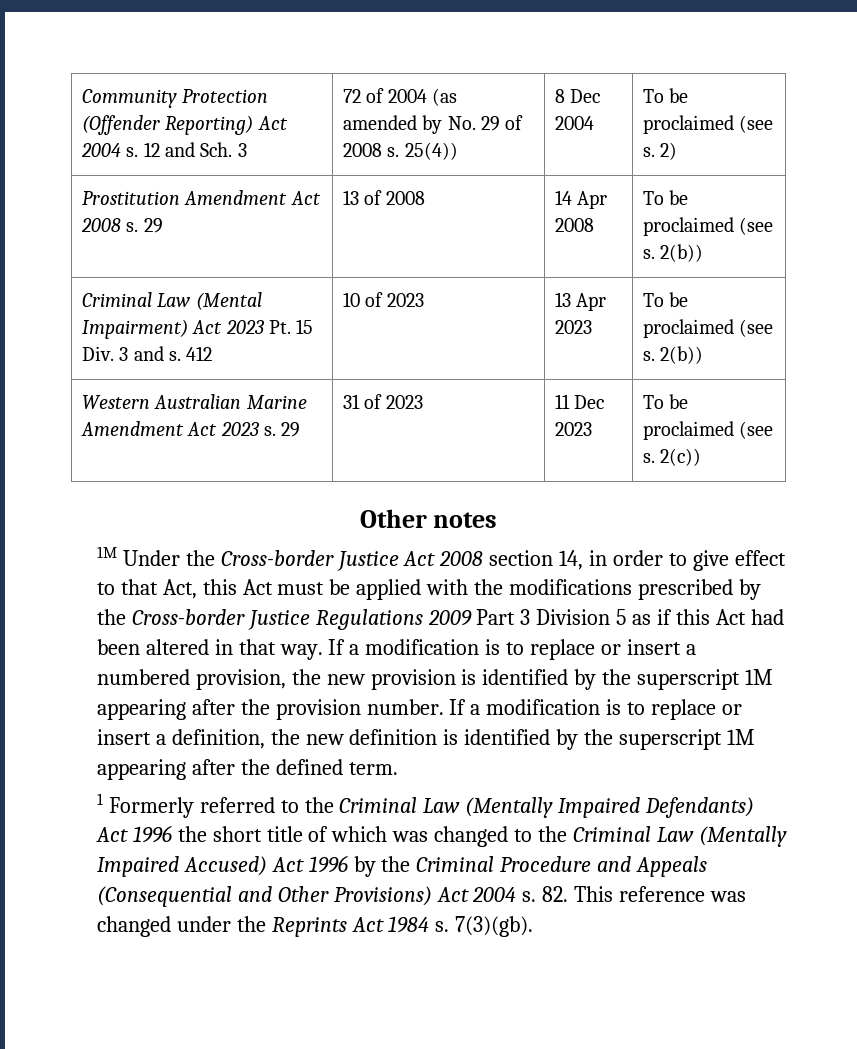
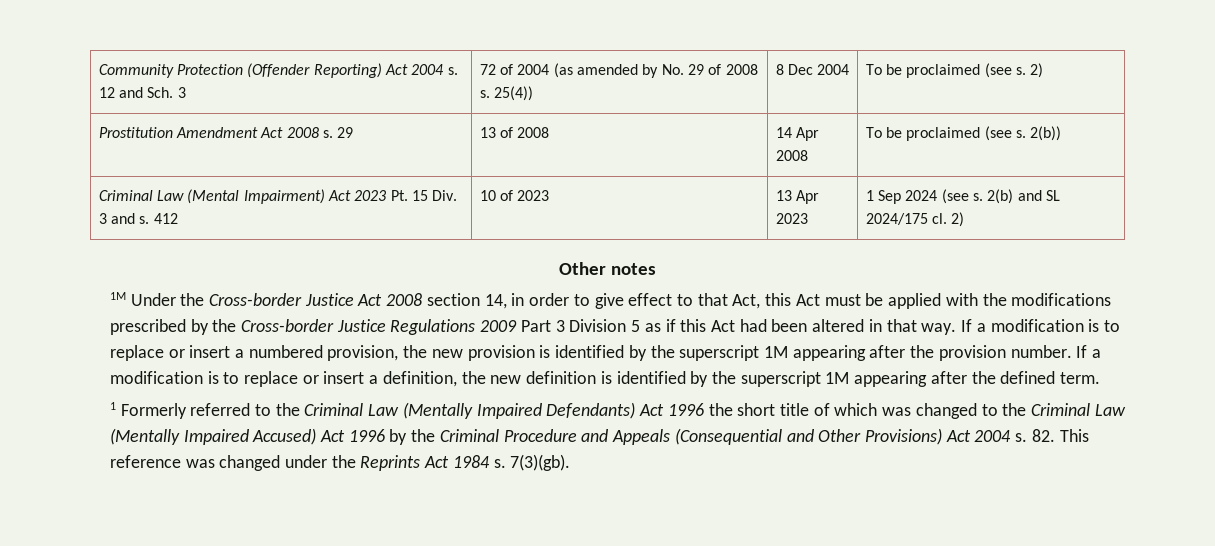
- Criminal Law (Mental Impairment) Act 2023 Pt. 15 Div. 3 and s. 412 | 10 of 2023 | 13 Apr 2023 | To be proclaimed (see s. 2(b))
- Western Australian Marine Amendment Act 2023 s. 29 | 31 of 2023 | 11 Dec 2023 | To be proclaimed (see s. 2(c))
+ Criminal Law (Mental Impairment) Act 2023 Pt. 15 Div. 3 and s. 412 | 10 of 2023 | 13 Apr 2023 | 1 Sep 2024 (see s. 2(b) and SL 2024/175 cl. 2)

